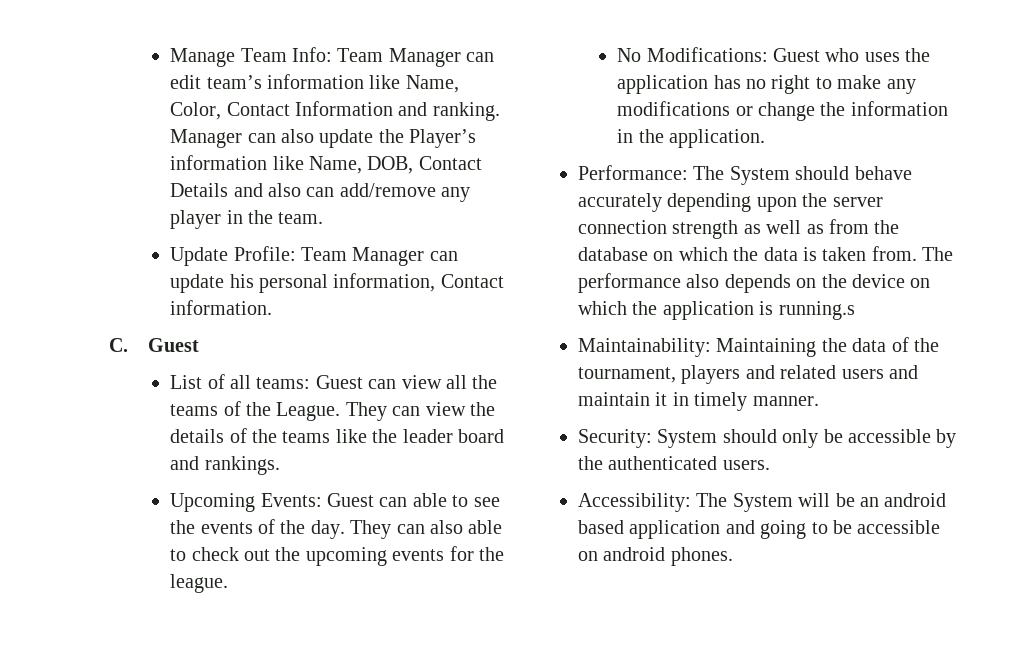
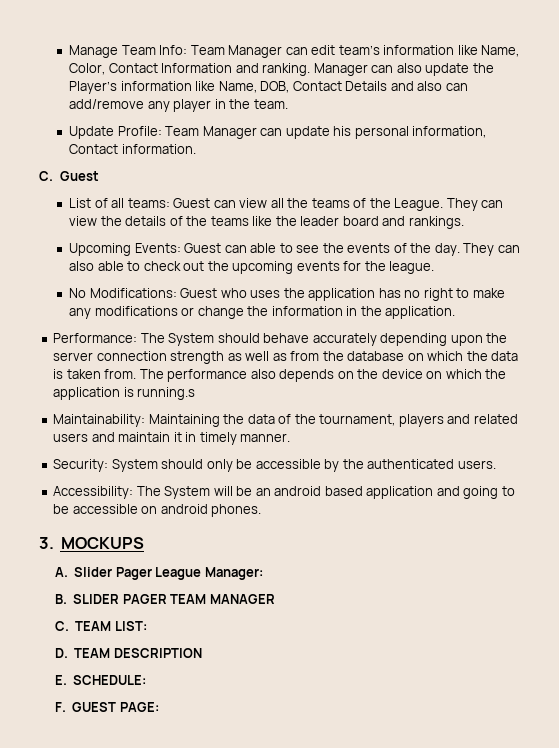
+ 3. MOCKUPS
+ A. Slider Pager League Manager:
+ B. SLIDER PAGER TEAM MANAGER
+ C. TEAM LIST:
+ D. TEAM DESCRIPTION
+ E. SCHEDULE:
+ F. GUEST PAGE:

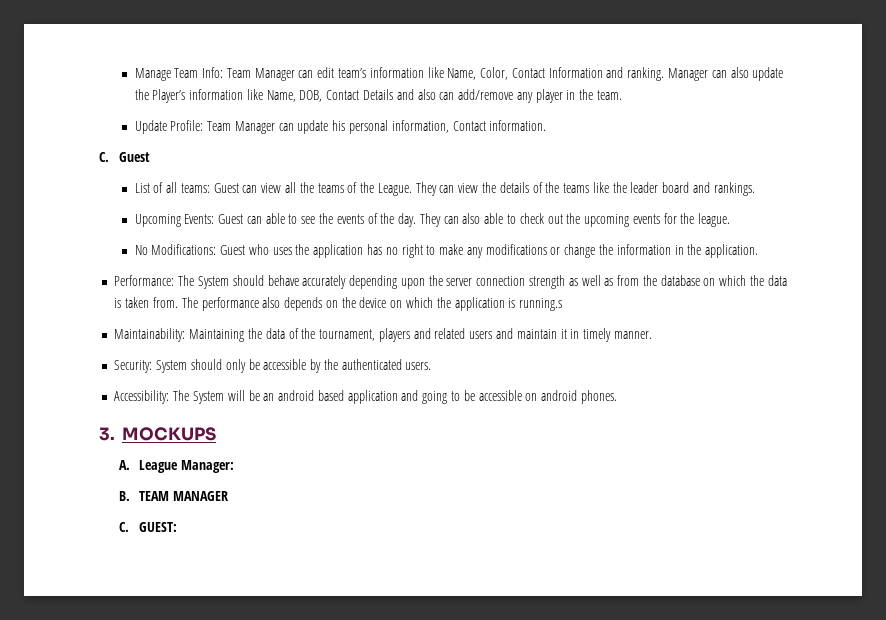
- A. Slider Pager League Manager:
+ A. League Manager:
- B. SLIDER PAGER TEAM MANAGER
+ B. TEAM MANAGER
- C. TEAM LIST:
- D. TEAM DESCRIPTION
- E. SCHEDULE:
- F. GUEST PAGE:
+ C. GUEST:

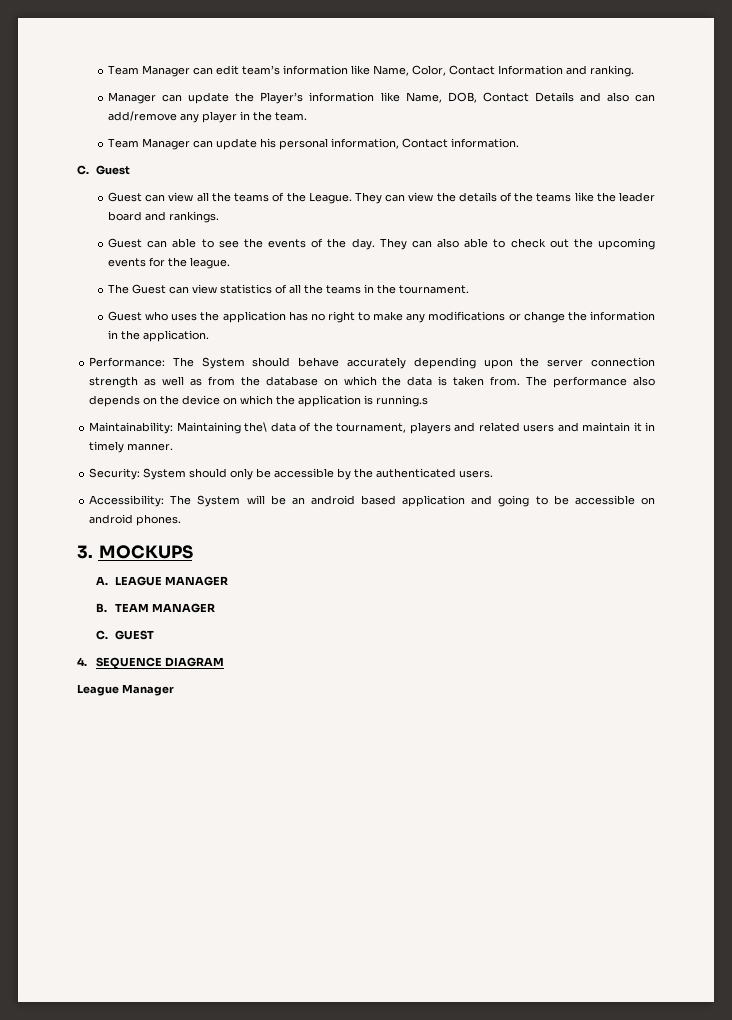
- Manage Team Info: Team Manager can edit team’s information like Name, Color, Contact Information and ranking. Manager can also update the Player’s information like Name, DOB, Contact Details and also can add/remove any player in the team.
+ Team Manager can edit team’s information like Name, Color, Contact Information and ranking.
+ Manager can update the Player’s information like Name, DOB, Contact Details and also can add/remove any player in the team.
- Update Profile: Team Manager can update his personal information, Contact information.
+ Team Manager can update his personal information, Contact information.
- List of all teams: Guest can view all the teams of the League.
+ Guest can view all the teams of the League.
- Upcoming Events: Guest can able to see the events of the day.
+ Guest can able to see the events of the day.
- No Modifications: Guest who uses the application has no right to make any modifications or change the information in the application.
+ The Guest can view statistics of all the teams in the tournament.
+ Guest who uses the application has no right to make any modifications or change the information in the application.
- Maintainability: Maintaining the data of the tournament, players and related users and maintain it in timely manner.
+ Maintainability: Maintaining the\ data of the tournament, players and related users and maintain it in timely manner.
- A. League Manager:
+ A. LEAGUE MANAGER
- C. GUEST:
+ C. GUEST
+ 4. SEQUENCE DIAGRAM
+ League Manager

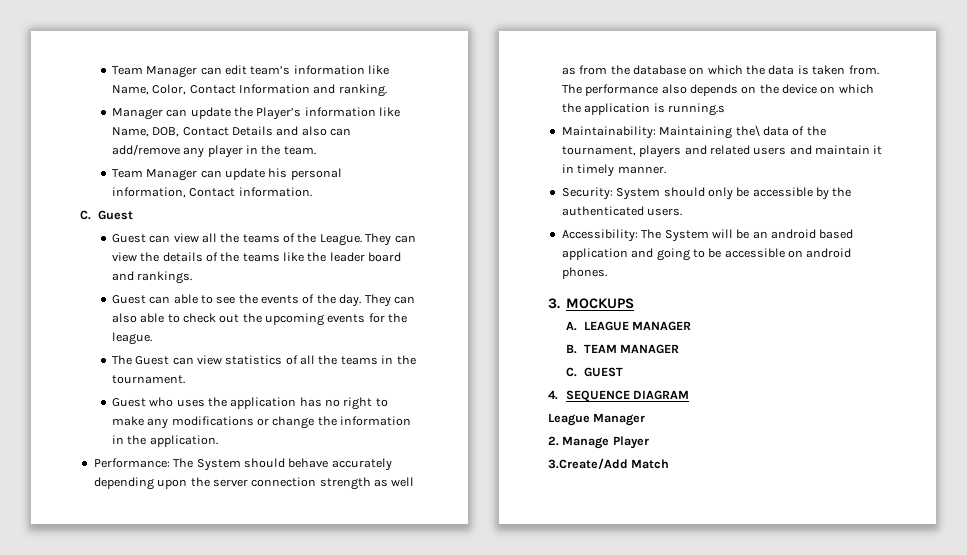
+ 2. Manage Player
+ 3.Create/Add Match

